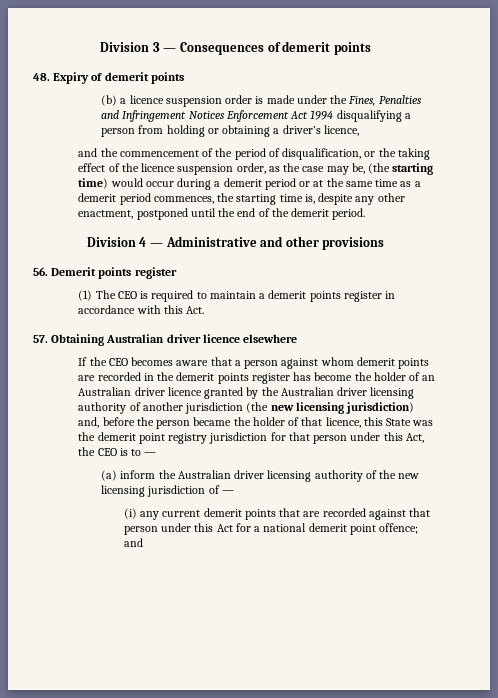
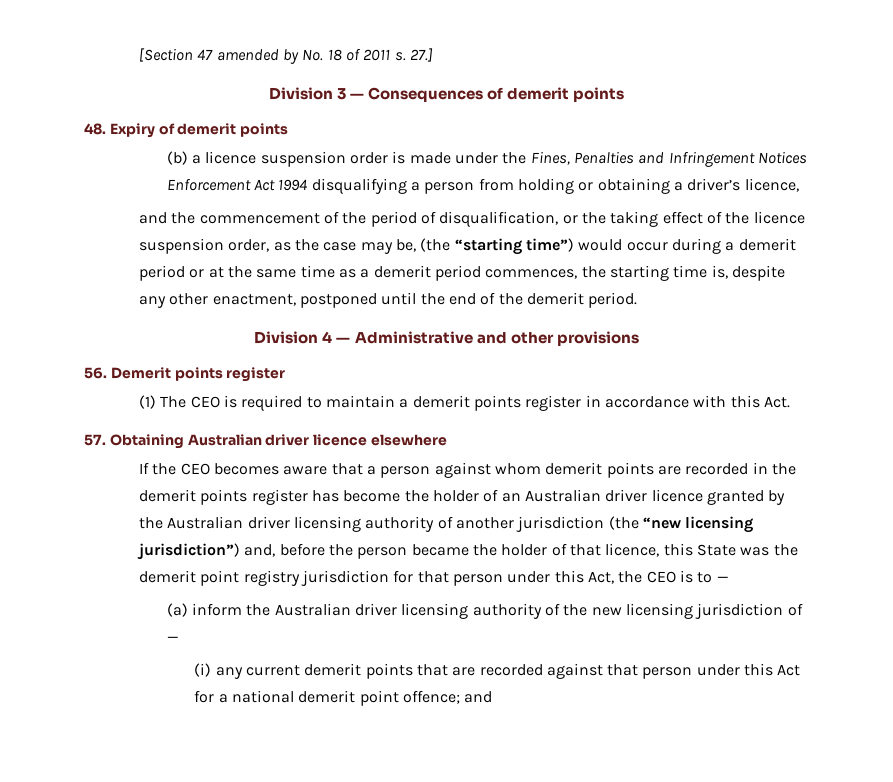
+ [Section 47 amended by No. 18 of 2011 s. 27.]
- and the commencement of the period of disqualification, or the taking effect of the licence suspension order, as the case may be, (the starting time) would occur during a demerit period or at the same time as a demerit period commences, the starting time is, despite any other enactment, postponed until the end of the demerit period.
+ and the commencement of the period of disqualification, or the taking effect of the licence suspension order, as the case may be, (the “starting time”) would occur during a demerit period or at the same time as a demerit period commences, the starting time is, despite any other enactment, postponed until the end of the demerit period.
- If the CEO becomes aware that a person against whom demerit points are recorded in the demerit points register has become the holder of an Australian driver licence granted by the Australian driver licensing authority of another jurisdiction (the new licensing jurisdiction) and, before the person became the holder of that licence, this State was the demerit point registry jurisdiction for that person under this Act, the CEO is to —
+ If the CEO becomes aware that a person against whom demerit points are recorded in the demerit points register has become the holder of an Australian driver licence granted by the Australian driver licensing authority of another jurisdiction (the “new licensing jurisdiction”) and, before the person became the holder of that licence, this State was the demerit point registry jurisdiction for that person under this Act, the CEO is to —

